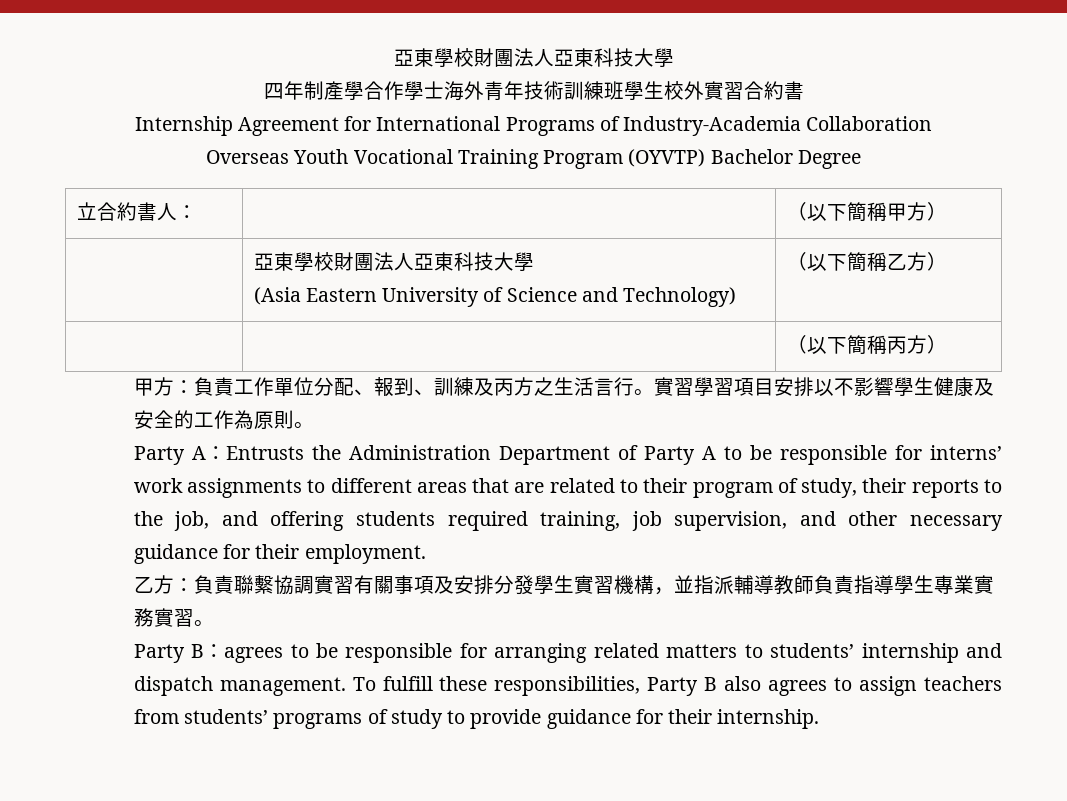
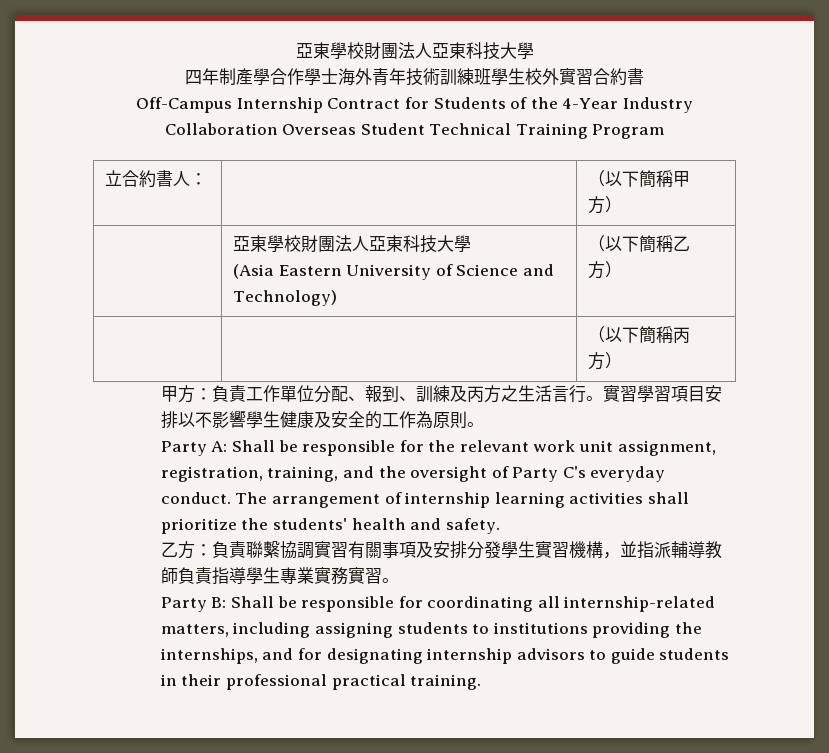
- Internship Agreement for International Programs of Industry-Academia Collaboration
- Overseas Youth Vocational Training Program (OYVTP) Bachelor Degree
+ Off-Campus Internship Contract for Students of the 4-Year Industry Collaboration Overseas Student Technical Training Program
- Party A：Entrusts the Administration Department of Party A to be responsible for interns’ work assignments to different areas that are related to their program of study, their reports to the job, and offering students required training, job supervision, and other necessary guidance for their employment.
+ Party A: Shall be responsible for the relevant work unit assignment, registration, training, and the oversight of Party C's everyday conduct. The arrangement of internship learning activities shall prioritize the students' health and safety.
- Party B：agrees to be responsible for arranging related matters to students’ internship and dispatch management. To fulfill these responsibilities, Party B also agrees to assign teachers from students’ programs of study to provide guidance for their internship.
+ Party B: Shall be responsible for coordinating all internship-related matters, including assigning students to institutions providing the internships, and for designating internship advisors to guide students in their professional practical training.

